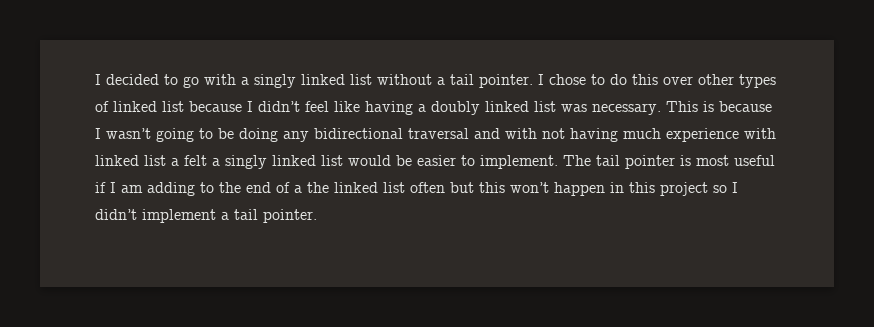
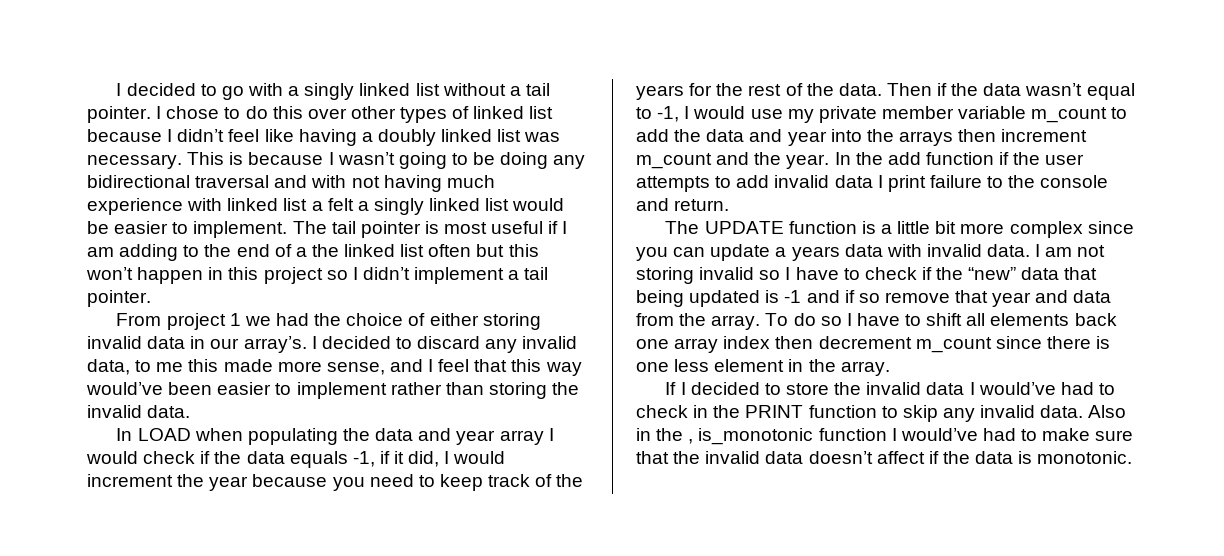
+ From project 1 we had the choice of either storing invalid data in our array’s. I decided to discard any invalid data, to me this made more sense, and I feel that this way would’ve been easier to implement rather than storing the invalid data.
+ In LOAD when populating the data and year array I would check if the data equals -1, if it did, I would increment the year because you need to keep track of the years for the rest of the data. Then if the data wasn’t equal to -1, I would use my private member variable m_count to add the data and year into the arrays then increment m_count and the year. In the add function if the user attempts to add invalid data I print failure to the console and return.
+ The UPDATE function is a little bit more complex since you can update a years data with invalid data. I am not storing invalid so I have to check if the “new” data that being updated is -1 and if so remove that year and data from the array. To do so I have to shift all elements back one array index then decrement m_count since there is one less element in the array.
+ If I decided to store the invalid data I would’ve had to check in the PRINT function to skip any invalid data. Also in the , is_monotonic function I would’ve had to make sure that the invalid data doesn’t affect if the data is monotonic.

